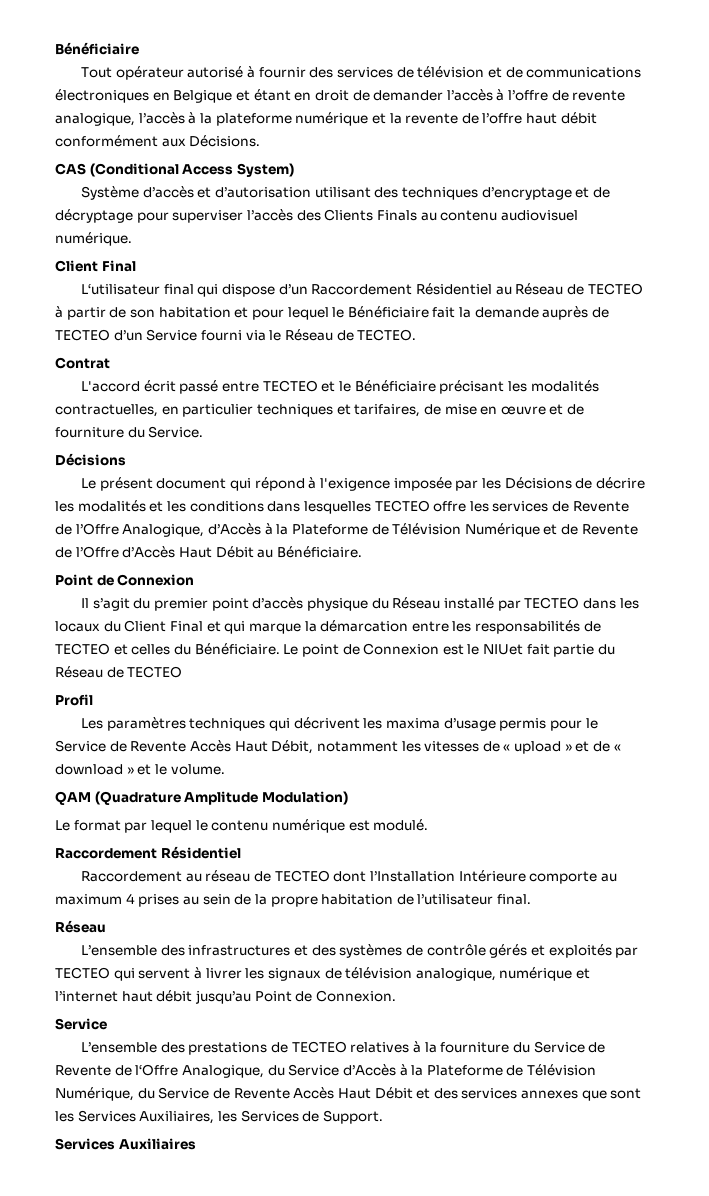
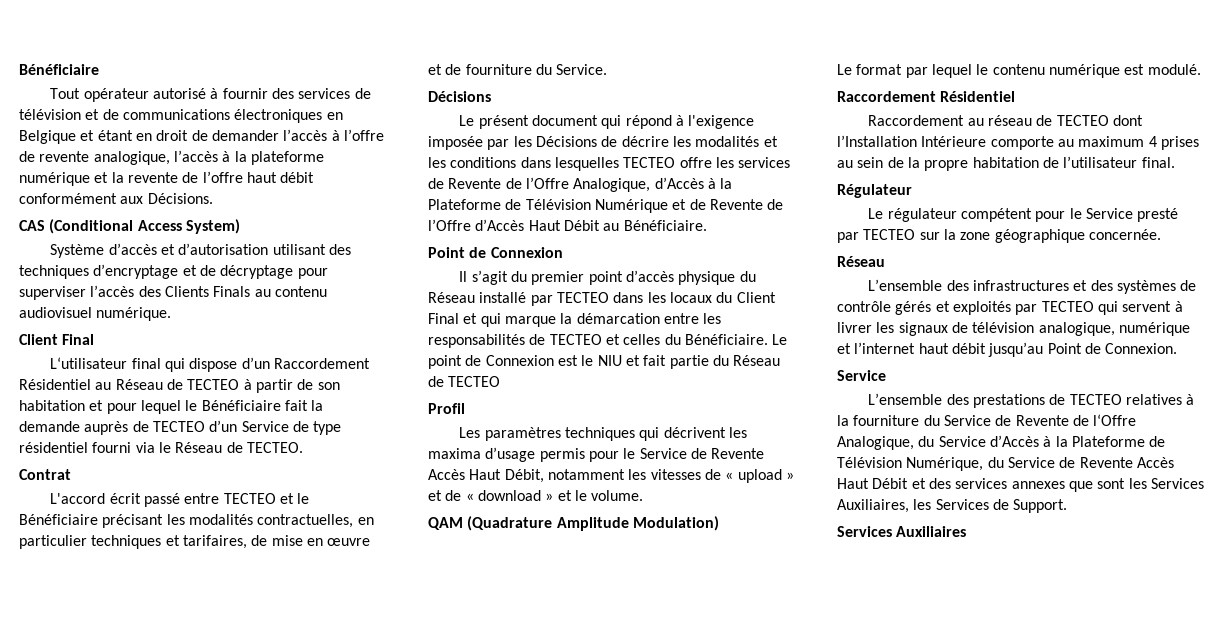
- L‘utilisateur final qui dispose d’un Raccordement Résidentiel au Réseau de TECTEO à partir de son habitation et pour lequel le Bénéficiaire fait la demande auprès de TECTEO d’un Service fourni via le Réseau de TECTEO.
+ L‘utilisateur final qui dispose d’un Raccordement Résidentiel au Réseau de TECTEO à partir de son habitation et pour lequel le Bénéficiaire fait la demande auprès de TECTEO d’un Service de type résidentiel fourni via le Réseau de TECTEO.
- Le point de Connexion est le NIUet fait partie du Réseau de TECTEO
+ Le point de Connexion est le NIU et fait partie du Réseau de TECTEO
+ Régulateur
+ Le régulateur compétent pour le Service presté par TECTEO sur la zone géographique concernée.

